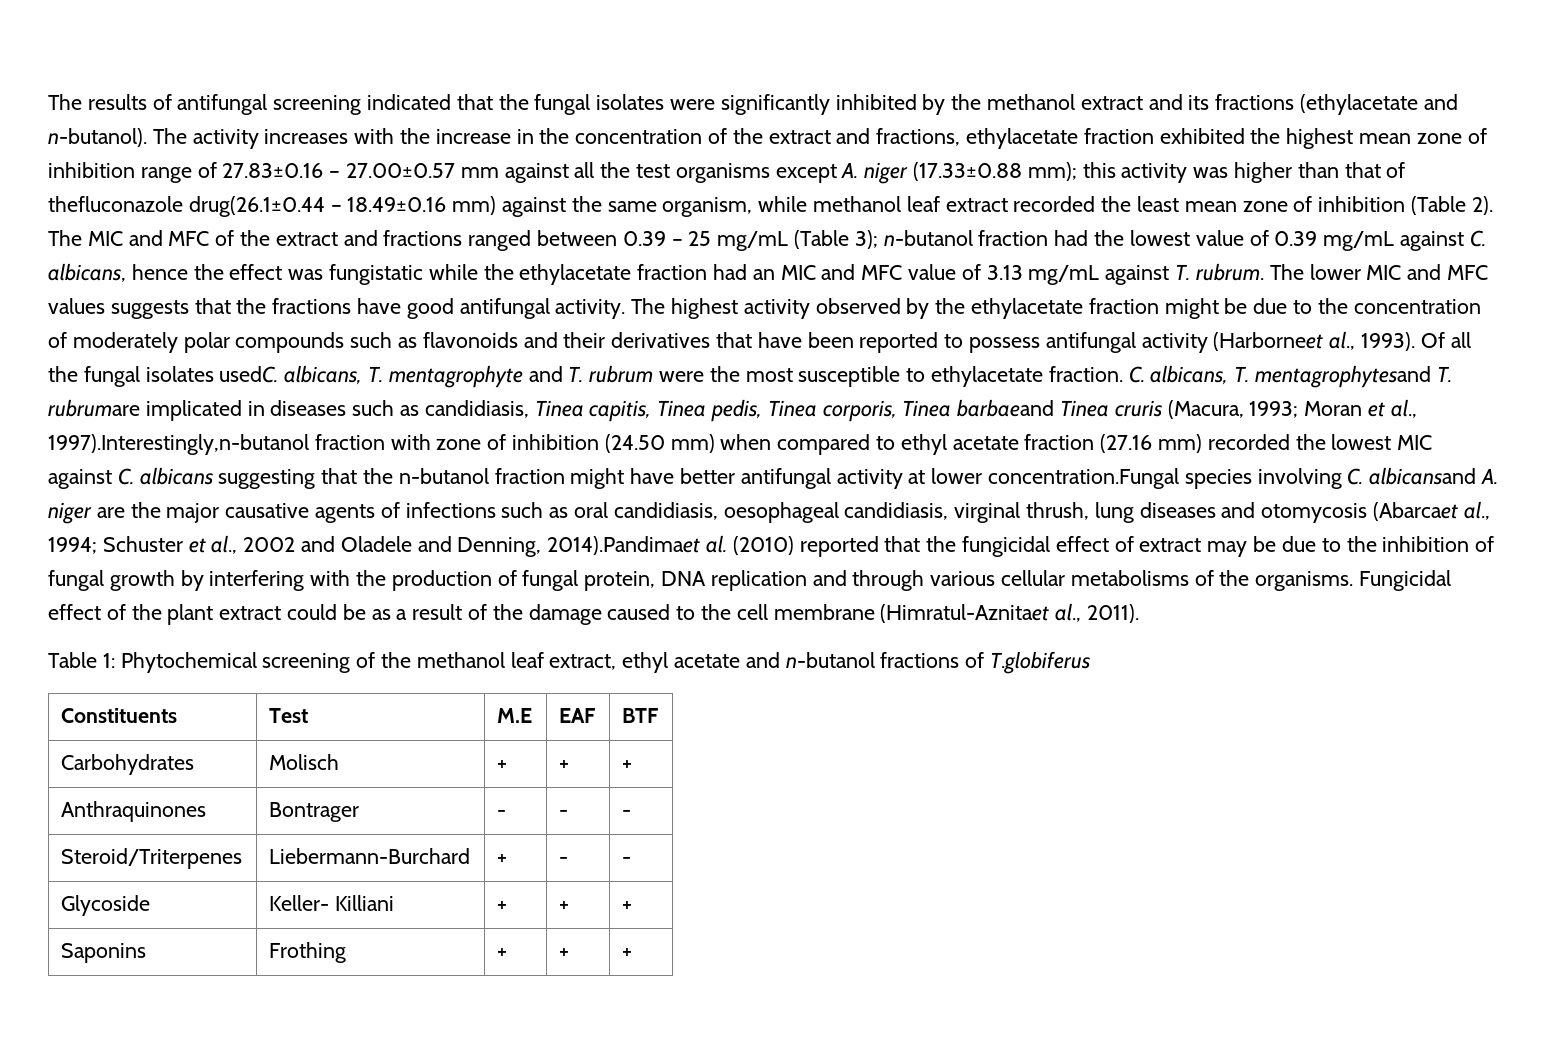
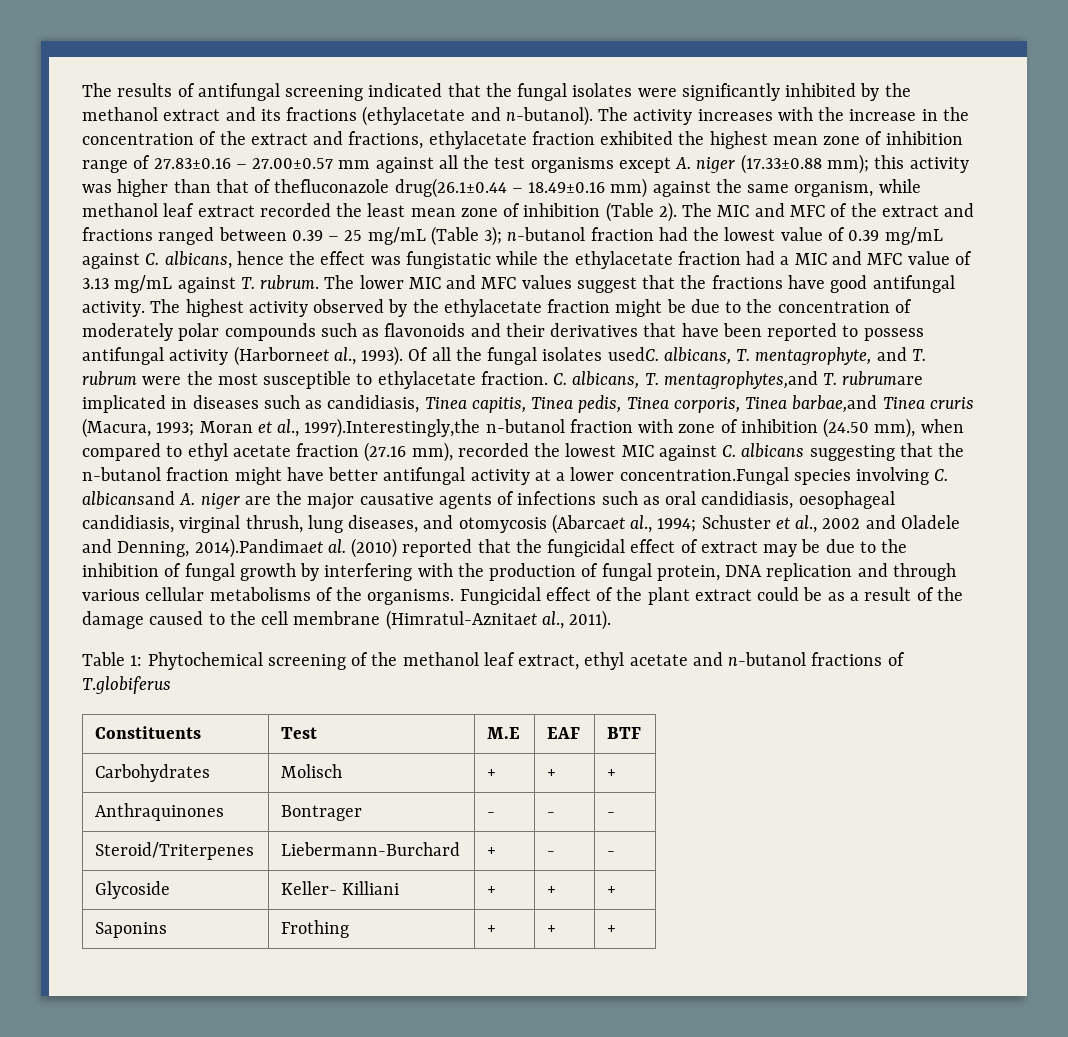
- The MIC and MFC of the extract and fractions ranged between 0.39 – 25 mg/mL (Table 3); n-butanol fraction had the lowest value of 0.39 mg/mL against C. albicans, hence the effect was fungistatic while the ethylacetate fraction had an MIC and MFC value of 3.13 mg/mL against T. rubrum.
+ The MIC and MFC of the extract and fractions ranged between 0.39 – 25 mg/mL (Table 3); n-butanol fraction had the lowest value of 0.39 mg/mL against C. albicans, hence the effect was fungistatic while the ethylacetate fraction had a MIC and MFC value of 3.13 mg/mL against T. rubrum.
- The lower MIC and MFC values suggests that the fractions have good antifungal activity.
+ The lower MIC and MFC values suggest that the fractions have good antifungal activity.
- Of all the fungal isolates usedC. albicans, T. mentagrophyte and T. rubrum were the most susceptible to ethylacetate fraction.
+ Of all the fungal isolates usedC. albicans, T. mentagrophyte, and T. rubrum were the most susceptible to ethylacetate fraction.
- C. albicans, T. mentagrophytesand T. rubrumare implicated in diseases such as candidiasis, Tinea capitis, Tinea pedis, Tinea corporis, Tinea barbaeand Tinea cruris (Macura, 1993;
+ C. albicans, T. mentagrophytes,and T. rubrumare implicated in diseases such as candidiasis, Tinea capitis, Tinea pedis, Tinea corporis, Tinea barbae,and Tinea cruris (Macura, 1993;
- Moran et al., 1997).Interestingly,n-butanol fraction with zone of inhibition (24.50 mm) when compared to ethyl acetate fraction (27.16 mm) recorded the lowest MIC against C. albicans suggesting that the n-butanol fraction might have better antifungal activity at lower concentration.Fungal species involving C. albicansand A. niger are the major causative agents of infections such as oral candidiasis, oesophageal candidiasis, virginal thrush, lung diseases and otomycosis (Abarcaet al., 1994;
+ Moran et al., 1997).Interestingly,the n-butanol fraction with zone of inhibition (24.50 mm), when compared to ethyl acetate fraction (27.16 mm), recorded the lowest MIC against C. albicans suggesting that the n-butanol fraction might have better antifungal activity at a lower concentration.Fungal species involving C. albicansand A. niger are the major causative agents of infections such as oral candidiasis, oesophageal candidiasis, virginal thrush, lung diseases, and otomycosis (Abarcaet al., 1994;

